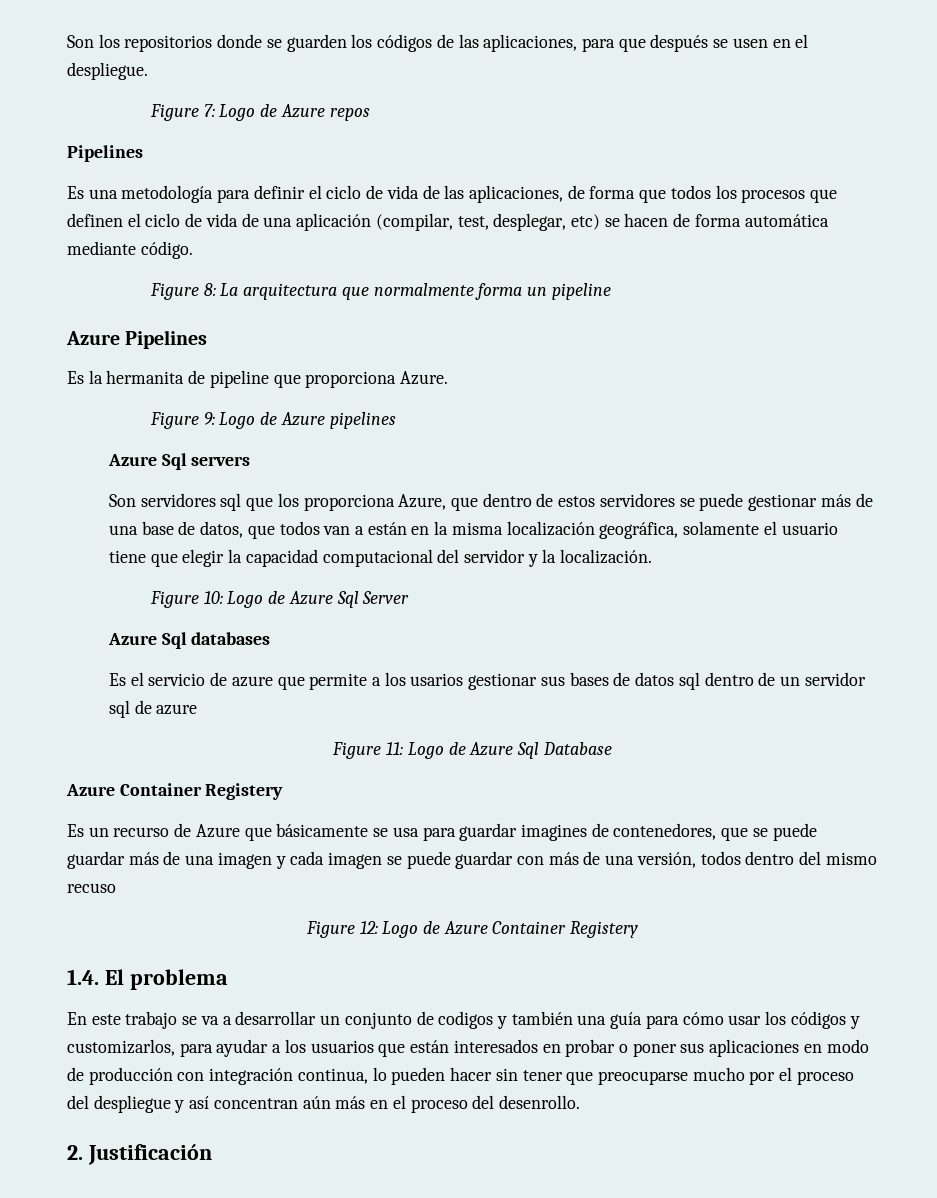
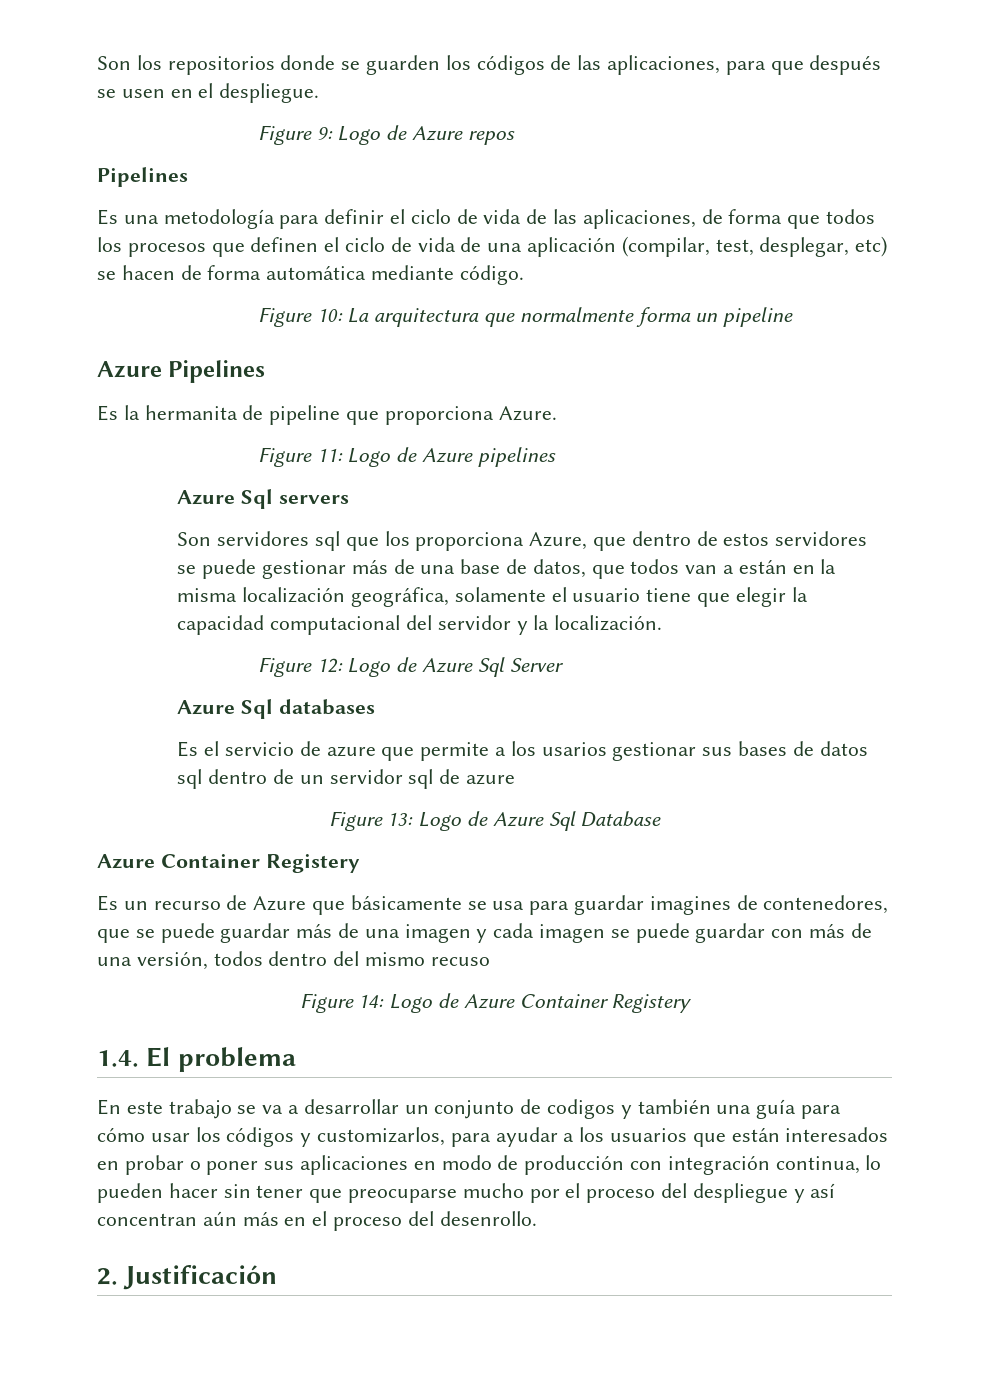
- Figure 7: Logo de Azure repos
+ Figure 9: Logo de Azure repos
- Figure 8: La arquitectura que normalmente forma un pipeline
+ Figure 10: La arquitectura que normalmente forma un pipeline
- Figure 9: Logo de Azure pipelines
+ Figure 11: Logo de Azure pipelines
- Figure 10: Logo de Azure Sql Server
+ Figure 12: Logo de Azure Sql Server
- Figure 11: Logo de Azure Sql Database
+ Figure 13: Logo de Azure Sql Database
- Figure 12: Logo de Azure Container Registery
+ Figure 14: Logo de Azure Container Registery

